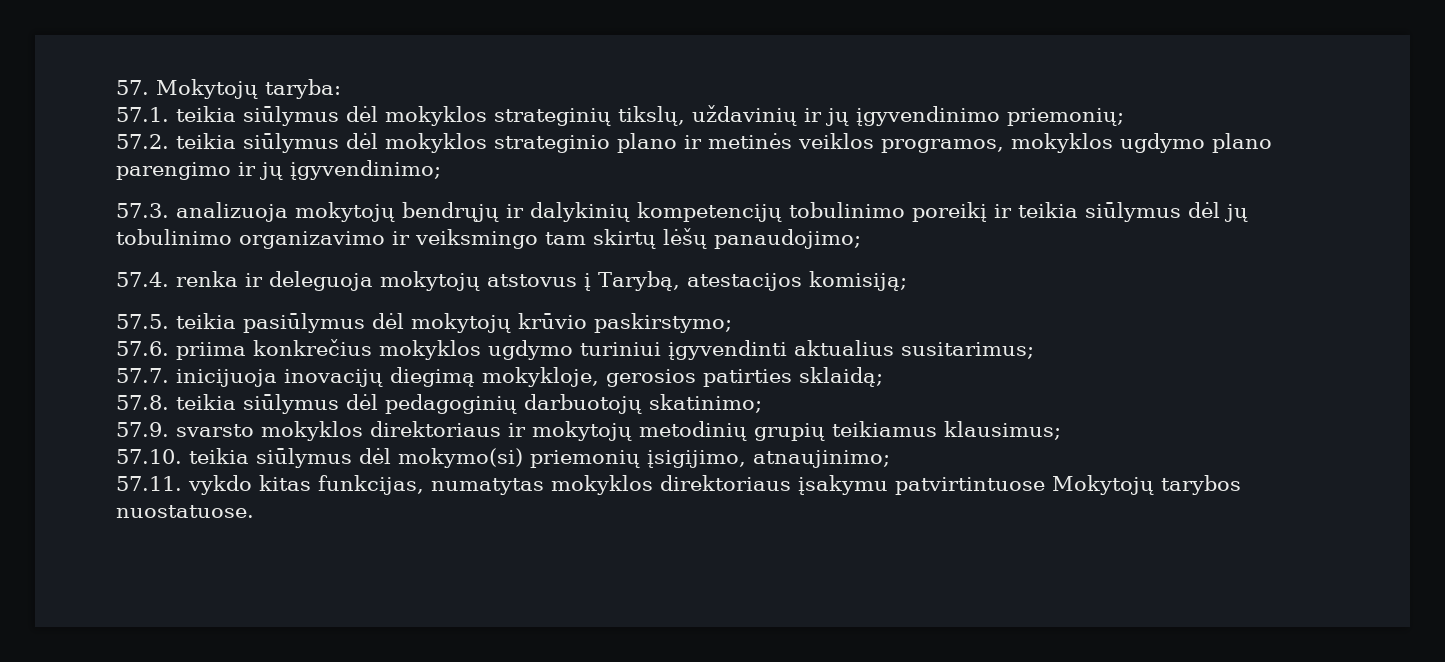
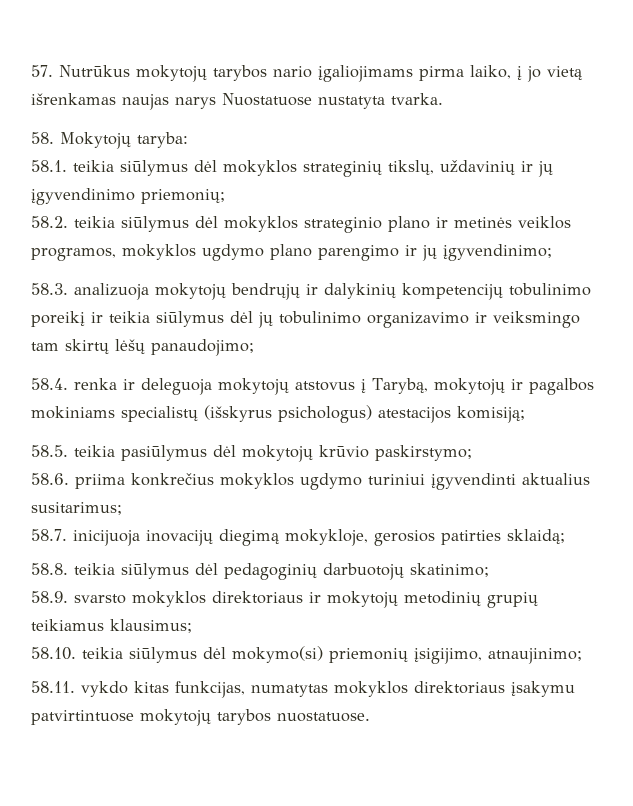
- 57. Mokytojų taryba:
+ 57. Nutrūkus mokytojų tarybos nario įgaliojimams pirma laiko, į jo vietą išrenkamas naujas narys Nuostatuose nustatyta tvarka.
+ 58. Mokytojų taryba:
- 57.1. teikia siūlymus dėl mokyklos strateginių tikslų, uždavinių ir jų įgyvendinimo priemonių;
+ 58.1. teikia siūlymus dėl mokyklos strateginių tikslų, uždavinių ir jų įgyvendinimo priemonių;
- 57.2. teikia siūlymus dėl mokyklos strateginio plano ir metinės veiklos programos, mokyklos ugdymo plano parengimo ir jų įgyvendinimo;
+ 58.2. teikia siūlymus dėl mokyklos strateginio plano ir metinės veiklos programos, mokyklos ugdymo plano parengimo ir jų įgyvendinimo;
- 57.3. analizuoja mokytojų bendrųjų ir dalykinių kompetencijų tobulinimo poreikį ir teikia siūlymus dėl jų tobulinimo organizavimo ir veiksmingo tam skirtų lėšų panaudojimo;
+ 58.3. analizuoja mokytojų bendrųjų ir dalykinių kompetencijų tobulinimo poreikį ir teikia siūlymus dėl jų tobulinimo organizavimo ir veiksmingo tam skirtų lėšų panaudojimo;
- 57.4. renka ir deleguoja mokytojų atstovus į Tarybą, atestacijos komisiją;
+ 58.4. renka ir deleguoja mokytojų atstovus į Tarybą, mokytojų ir pagalbos mokiniams specialistų (išskyrus psichologus) atestacijos komisiją;
- 57.5. teikia pasiūlymus dėl mokytojų krūvio paskirstymo;
+ 58.5. teikia pasiūlymus dėl mokytojų krūvio paskirstymo;
- 57.6. priima konkrečius mokyklos ugdymo turiniui įgyvendinti aktualius susitarimus;
+ 58.6. priima konkrečius mokyklos ugdymo turiniui įgyvendinti aktualius susitarimus;
- 57.7. inicijuoja inovacijų diegimą mokykloje, gerosios patirties sklaidą;
+ 58.7. inicijuoja inovacijų diegimą mokykloje, gerosios patirties sklaidą;
- 57.8. teikia siūlymus dėl pedagoginių darbuotojų skatinimo;
+ 58.8. teikia siūlymus dėl pedagoginių darbuotojų skatinimo;
- 57.9. svarsto mokyklos direktoriaus ir mokytojų metodinių grupių teikiamus klausimus;
+ 58.9. svarsto mokyklos direktoriaus ir mokytojų metodinių grupių teikiamus klausimus;
- 57.10. teikia siūlymus dėl mokymo(si) priemonių įsigijimo, atnaujinimo;
+ 58.10. teikia siūlymus dėl mokymo(si) priemonių įsigijimo, atnaujinimo;
- 57.11. vykdo kitas funkcijas, numatytas mokyklos direktoriaus įsakymu patvirtintuose Mokytojų tarybos nuostatuose.
+ 58.11. vykdo kitas funkcijas, numatytas mokyklos direktoriaus įsakymu patvirtintuose mokytojų tarybos nuostatuose.

